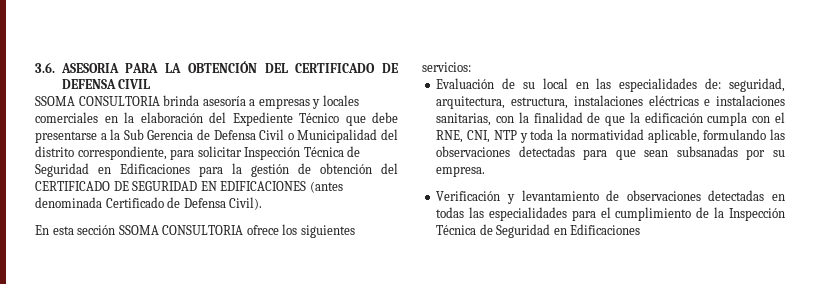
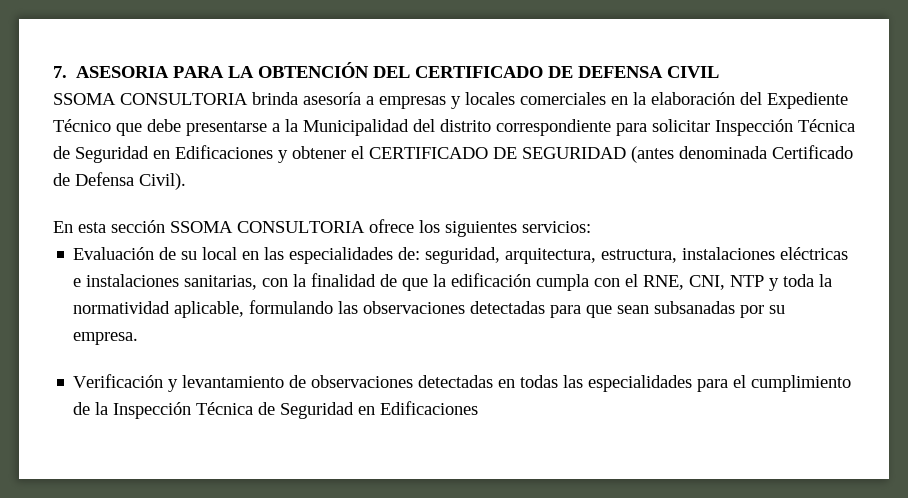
- 3.6. ASESORIA PARA LA OBTENCIÓN DEL CERTIFICADO DE DEFENSA CIVIL
+ 7. ASESORIA PARA LA OBTENCIÓN DEL CERTIFICADO DE DEFENSA CIVIL
- SSOMA CONSULTORIA brinda asesoría a empresas y locales comerciales en la elaboración del Expediente Técnico que debe presentarse a la Sub Gerencia de Defensa Civil o Municipalidad del distrito correspondiente, para solicitar Inspección Técnica de Seguridad en Edificaciones para la gestión de obtención del CERTIFICADO DE SEGURIDAD EN EDIFICACIONES (antes denominada Certificado de Defensa Civil).
+ SSOMA CONSULTORIA brinda asesoría a empresas y locales comerciales en la elaboración del Expediente Técnico que debe presentarse a la Municipalidad del distrito correspondiente para solicitar Inspección Técnica de Seguridad en Edificaciones y obtener el CERTIFICADO DE SEGURIDAD (antes denominada Certificado de Defensa Civil).

